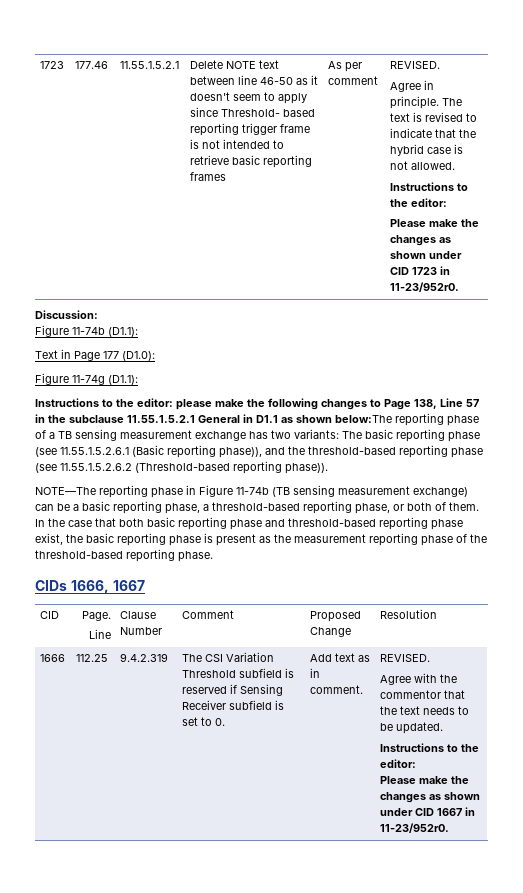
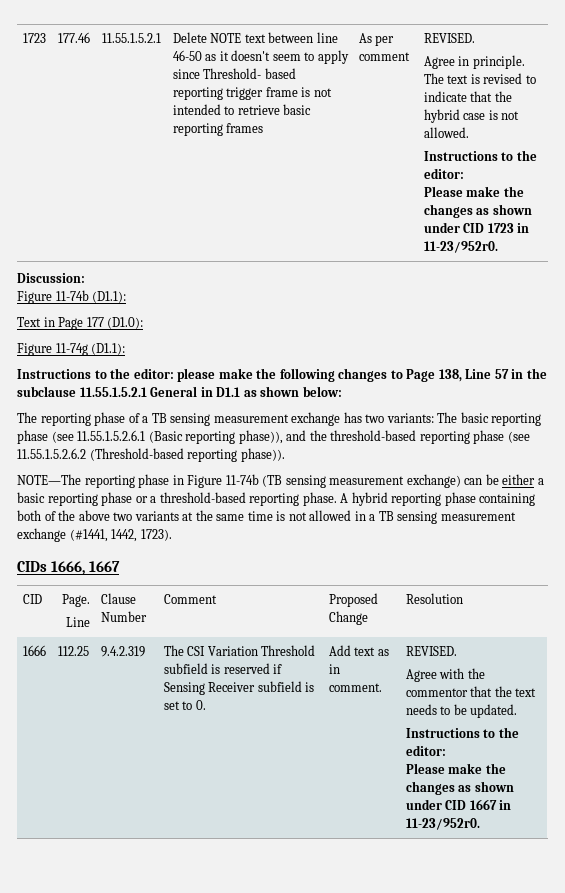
- Instructions to the editor: please make the following changes to Page 138, Line 57 in the subclause 11.55.1.5.2.1 General in D1.1 as shown below:The reporting phase of a TB sensing measurement exchange has two variants: The basic reporting phase (see 11.55.1.5.2.6.1 (Basic reporting phase)), and the threshold-based reporting phase (see 11.55.1.5.2.6.2 (Threshold-based reporting phase)).
+ Instructions to the editor: please make the following changes to Page 138, Line 57 in the subclause 11.55.1.5.2.1 General in D1.1 as shown below:
+ The reporting phase of a TB sensing measurement exchange has two variants: The basic reporting phase (see 11.55.1.5.2.6.1 (Basic reporting phase)), and the threshold-based reporting phase (see 11.55.1.5.2.6.2 (Threshold-based reporting phase)).
- NOTE—The reporting phase in Figure 11-74b (TB sensing measurement exchange) can be a basic reporting phase, a threshold-based reporting phase, or both of them. In the case that both basic reporting phase and threshold-based reporting phase exist, the basic reporting phase is present as the measurement reporting phase of the threshold-based reporting phase.
+ NOTE—The reporting phase in Figure 11-74b (TB sensing measurement exchange) can be either a basic reporting phase or a threshold-based reporting phase. A hybrid reporting phase containing both of the above two variants at the same time is not allowed in a TB sensing measurement exchange (#1441, 1442, 1723).

